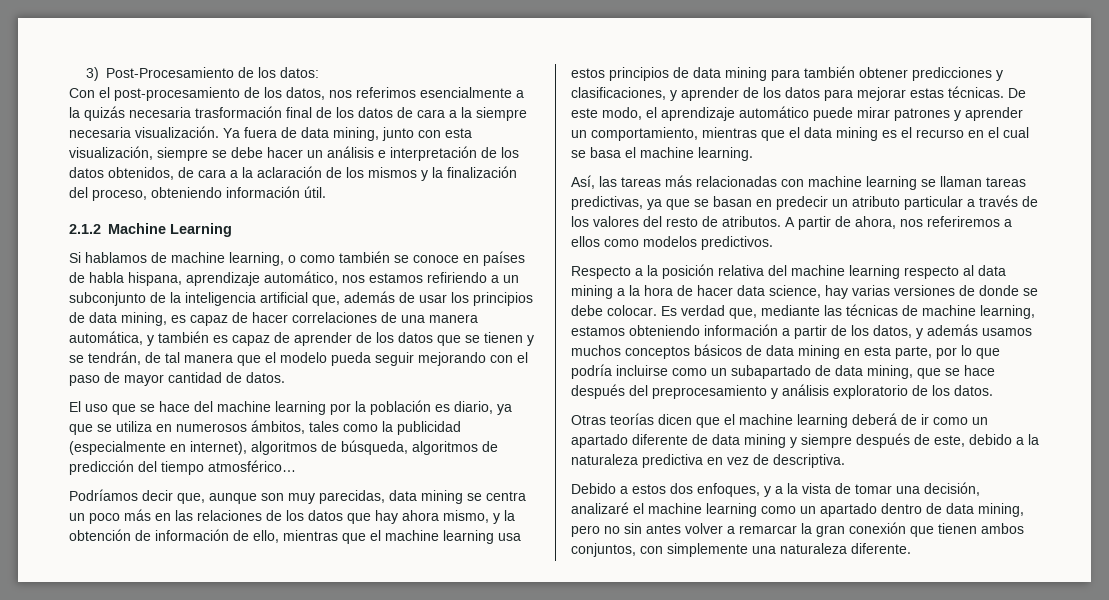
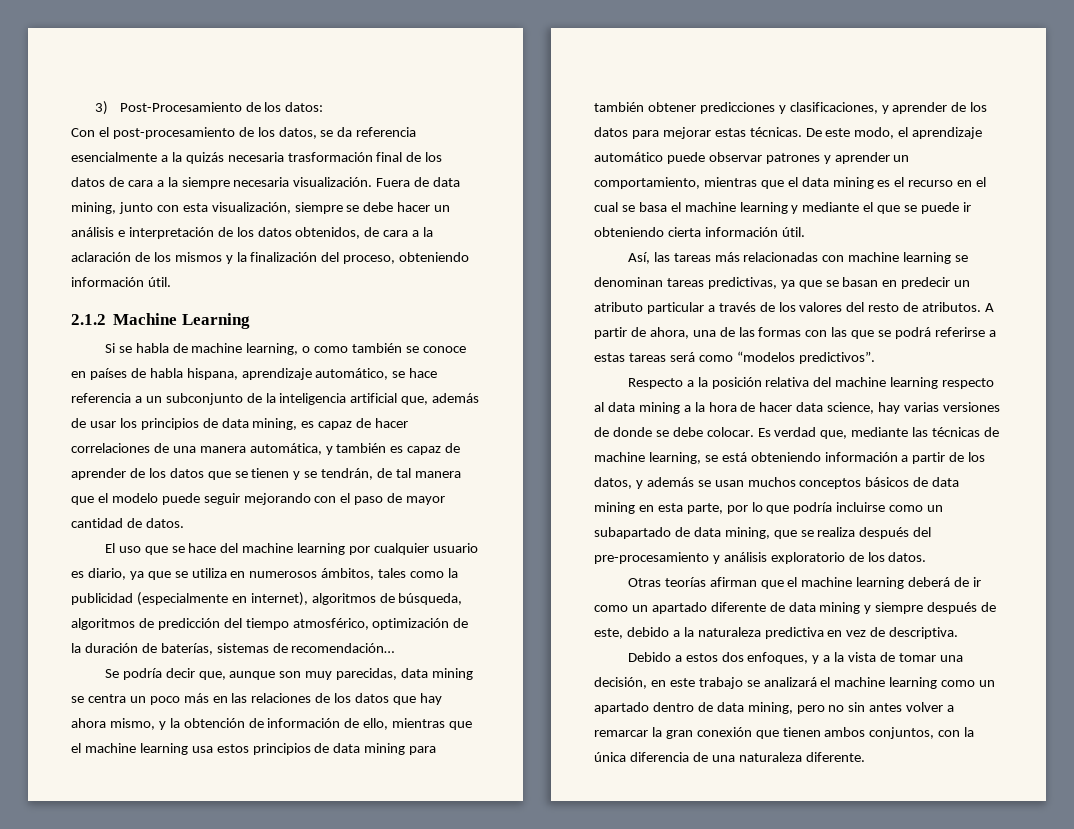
- Con el post-procesamiento de los datos, nos referimos esencialmente a la quizás necesaria trasformación final de los datos de cara a la siempre necesaria visualización.
+ Con el post-procesamiento de los datos, se da referencia esencialmente a la quizás necesaria trasformación final de los datos de cara a la siempre necesaria visualización.
- Ya fuera de data mining, junto con esta visualización, siempre se debe hacer un análisis e interpretación de los datos obtenidos, de cara a la aclaración de los mismos y la finalización del proceso, obteniendo información útil.
+ Fuera de data mining, junto con esta visualización, siempre se debe hacer un análisis e interpretación de los datos obtenidos, de cara a la aclaración de los mismos y la finalización del proceso, obteniendo información útil.
- Si hablamos de machine learning, o como también se conoce en países de habla hispana, aprendizaje automático, nos estamos refiriendo a un subconjunto de la inteligencia artificial que, además de usar los principios de data mining, es capaz de hacer correlaciones de una manera automática, y también es capaz de aprender de los datos que se tienen y se tendrán, de tal manera que el modelo pueda seguir mejorando con el paso de mayor cantidad de datos.
+ Si se habla de machine learning, o como también se conoce en países de habla hispana, aprendizaje automático, se hace referencia a un subconjunto de la inteligencia artificial que, además de usar los principios de data mining, es capaz de hacer correlaciones de una manera automática, y también es capaz de aprender de los datos que se tienen y se tendrán, de tal manera que el modelo puede seguir mejorando con el paso de mayor cantidad de datos.
- El uso que se hace del machine learning por la población es diario, ya que se utiliza en numerosos ámbitos, tales como la publicidad (especialmente en internet), algoritmos de búsqueda, algoritmos de predicción del tiempo atmosférico…
- Podríamos decir que, aunque son muy parecidas, data mining se centra un poco más en las relaciones de los datos que hay ahora mismo, y la obtención de información de ello, mientras que el machine learning usa estos principios de data mining para también obtener predicciones y clasificaciones, y aprender de los datos para mejorar estas técnicas.
+ El uso que se hace del machine learning por cualquier usuario es diario, ya que se utiliza en numerosos ámbitos, tales como la publicidad (especialmente en internet), algoritmos de búsqueda, algoritmos de predicción del tiempo atmosférico, optimización de la duración de baterías, sistemas de recomendación…
+ Se podría decir que, aunque son muy parecidas, data mining se centra un poco más en las relaciones de los datos que hay ahora mismo, y la obtención de información de ello, mientras que el machine learning usa estos principios de data mining para también obtener predicciones y clasificaciones, y aprender de los datos para mejorar estas técnicas.
- De este modo, el aprendizaje automático puede mirar patrones y aprender un comportamiento, mientras que el data mining es el recurso en el cual se basa el machine learning.
+ De este modo, el aprendizaje automático puede observar patrones y aprender un comportamiento, mientras que el data mining es el recurso en el cual se basa el machine learning y mediante el que se puede ir obteniendo cierta información útil.
- Así, las tareas más relacionadas con machine learning se llaman tareas predictivas, ya que se basan en predecir un atributo particular a través de los valores del resto de atributos.
+ Así, las tareas más relacionadas con machine learning se denominan tareas predictivas, ya que se basan en predecir un atributo particular a través de los valores del resto de atributos.
- A partir de ahora, nos referiremos a ellos como modelos predictivos.
+ A partir de ahora, una de las formas con las que se podrá referirse a estas tareas será como “modelos predictivos”.
- Es verdad que, mediante las técnicas de machine learning, estamos obteniendo información a partir de los datos, y además usamos muchos conceptos básicos de data mining en esta parte, por lo que podría incluirse como un subapartado de data mining, que se hace después del preprocesamiento y análisis exploratorio de los datos.
+ Es verdad que, mediante las técnicas de machine learning, se está obteniendo información a partir de los datos, y además se usan muchos conceptos básicos de data mining en esta parte, por lo que podría incluirse como un subapartado de data mining, que se realiza después del pre-procesamiento y análisis exploratorio de los datos.
- Otras teorías dicen que el machine learning deberá de ir como un apartado diferente de data mining y siempre después de este, debido a la naturaleza predictiva en vez de descriptiva.
+ Otras teorías afirman que el machine learning deberá de ir como un apartado diferente de data mining y siempre después de este, debido a la naturaleza predictiva en vez de descriptiva.
- Debido a estos dos enfoques, y a la vista de tomar una decisión, analizaré el machine learning como un apartado dentro de data mining, pero no sin antes volver a remarcar la gran conexión que tienen ambos conjuntos, con simplemente una naturaleza diferente.
+ Debido a estos dos enfoques, y a la vista de tomar una decisión, en este trabajo se analizará el machine learning como un apartado dentro de data mining, pero no sin antes volver a remarcar la gran conexión que tienen ambos conjuntos, con la única diferencia de una naturaleza diferente.

